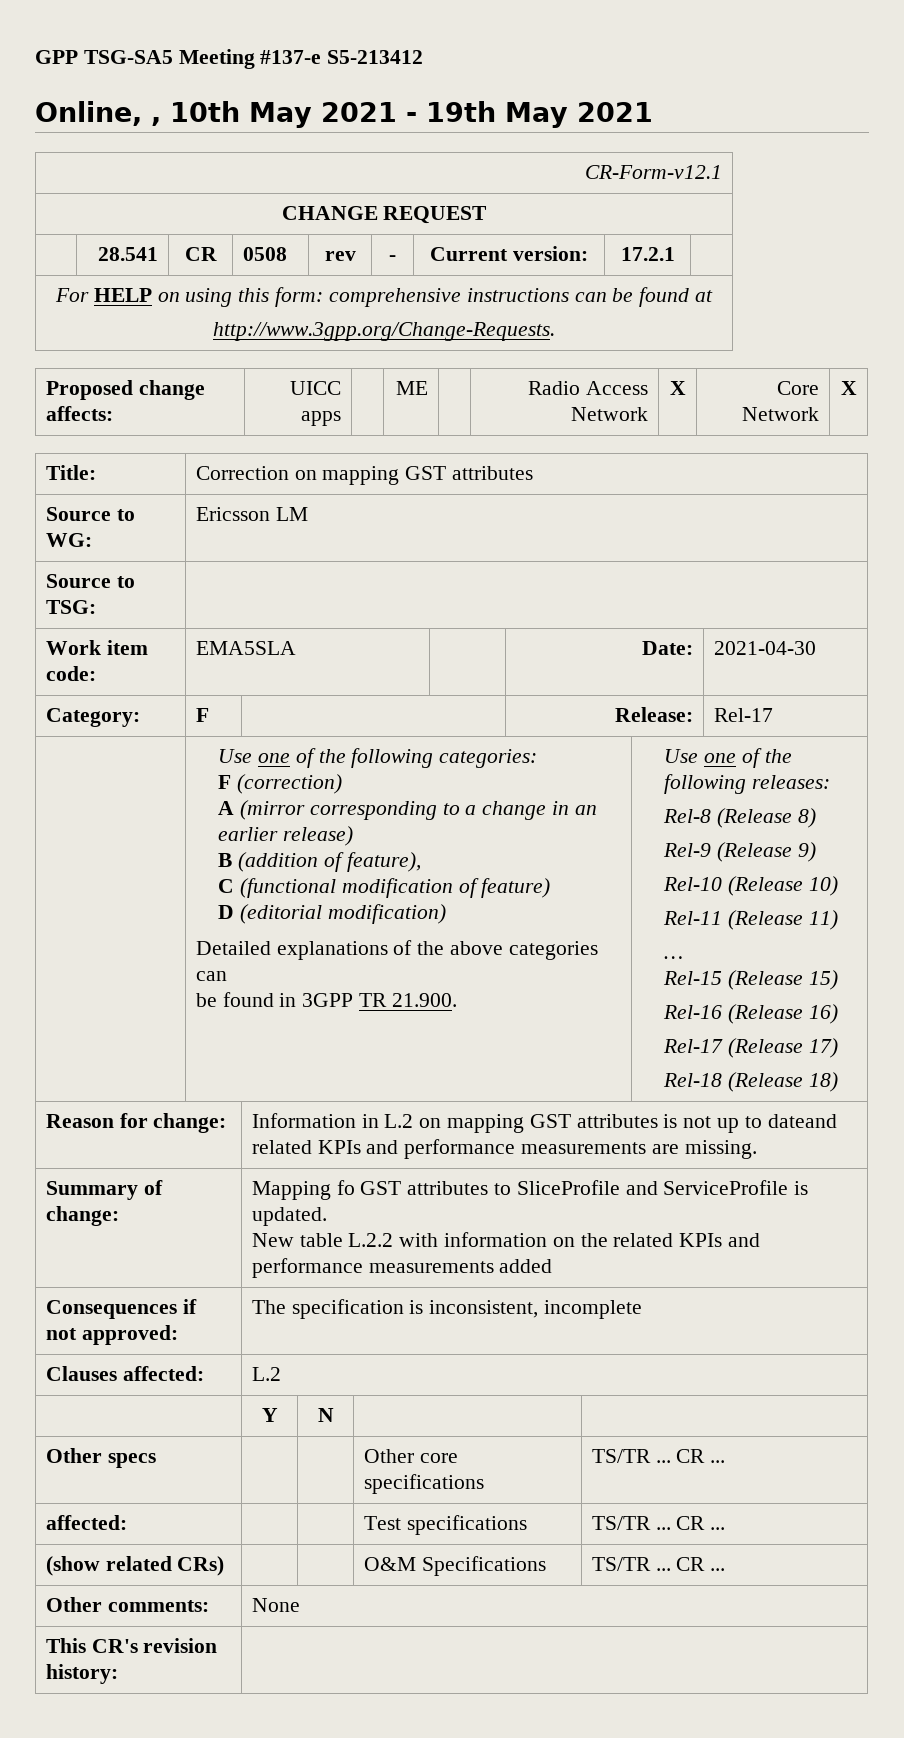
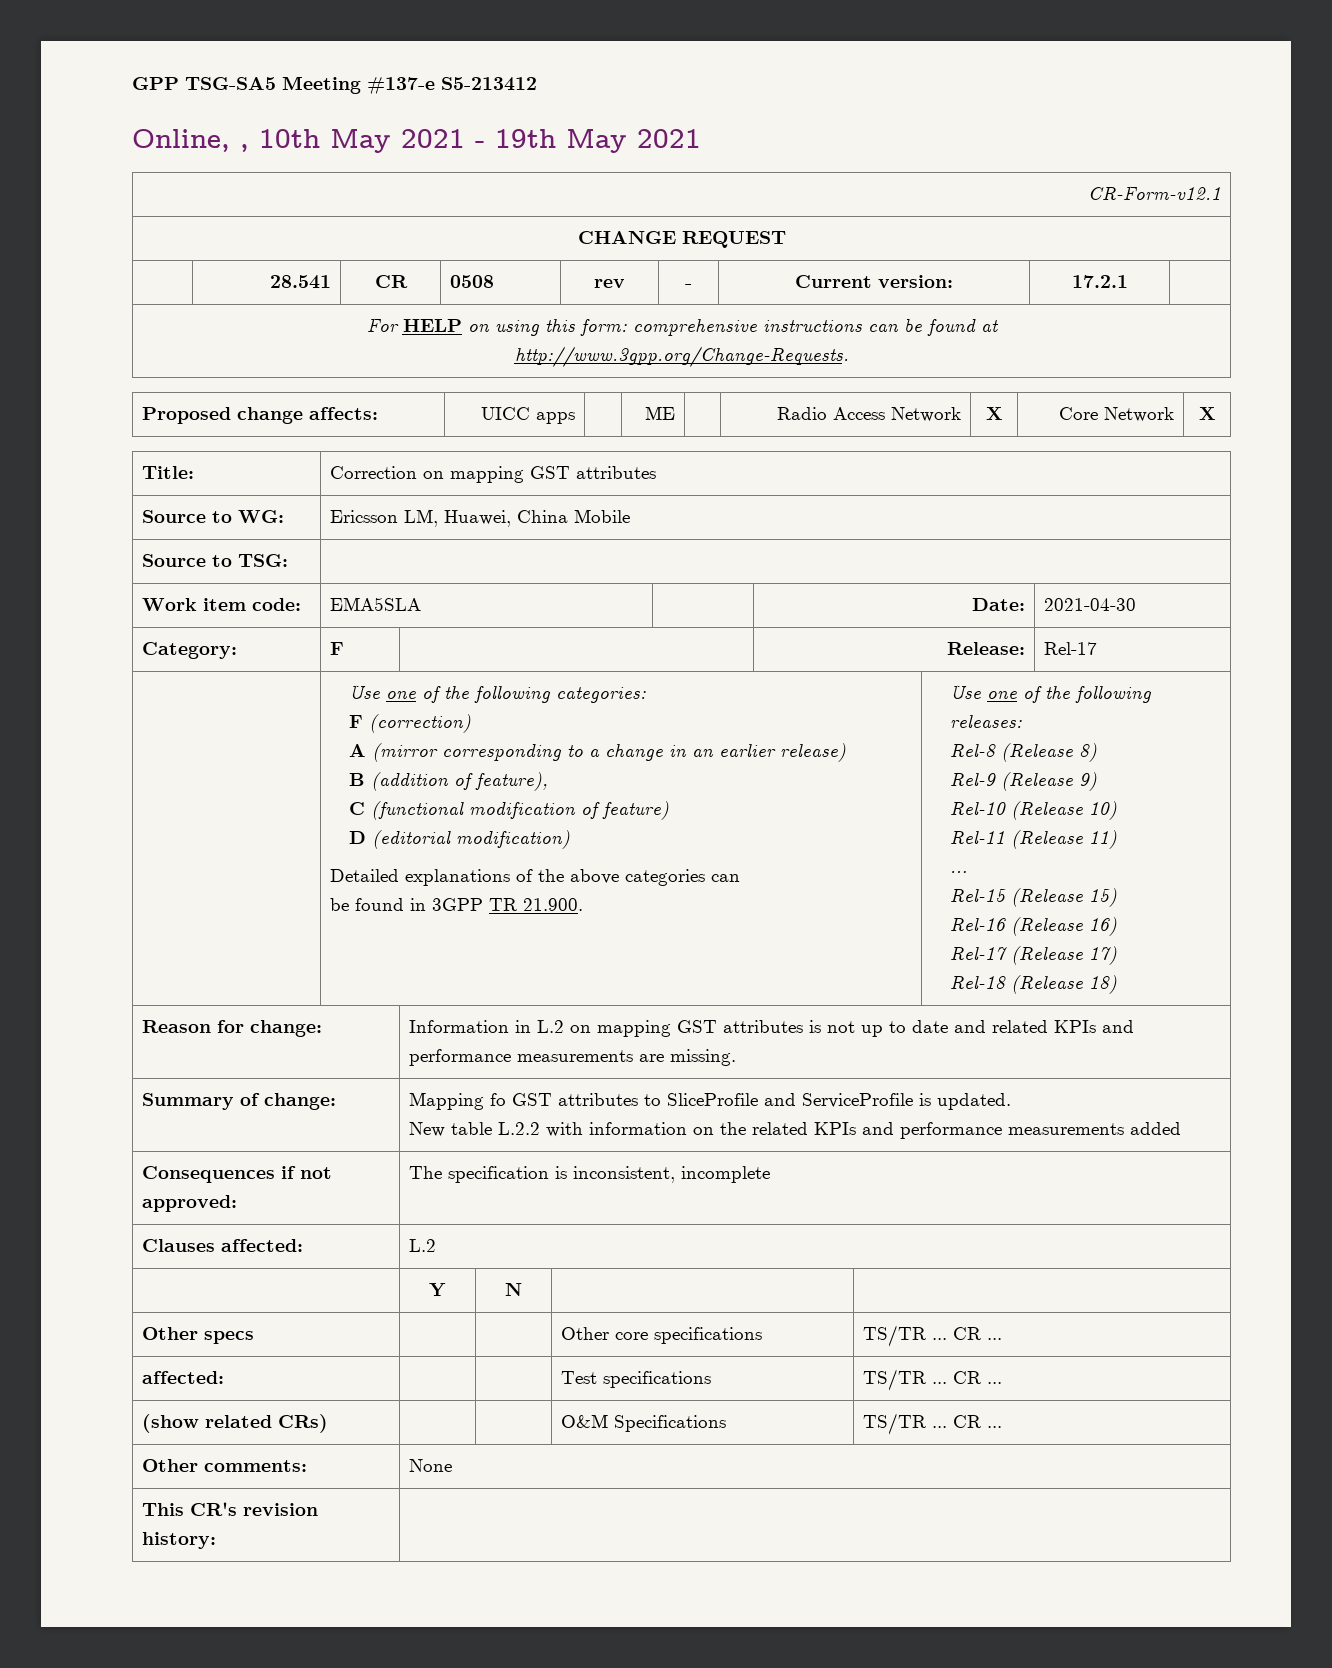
- Source to WG: | Ericsson LM
+ Source to WG: | Ericsson LM, Huawei, China Mobile
- Reason for change: | Information in L.2 on mapping GST attributes is not up to dateand related KPIs and performance measurements are missing.
+ Reason for change: | Information in L.2 on mapping GST attributes is not up to date and related KPIs and performance measurements are missing.

